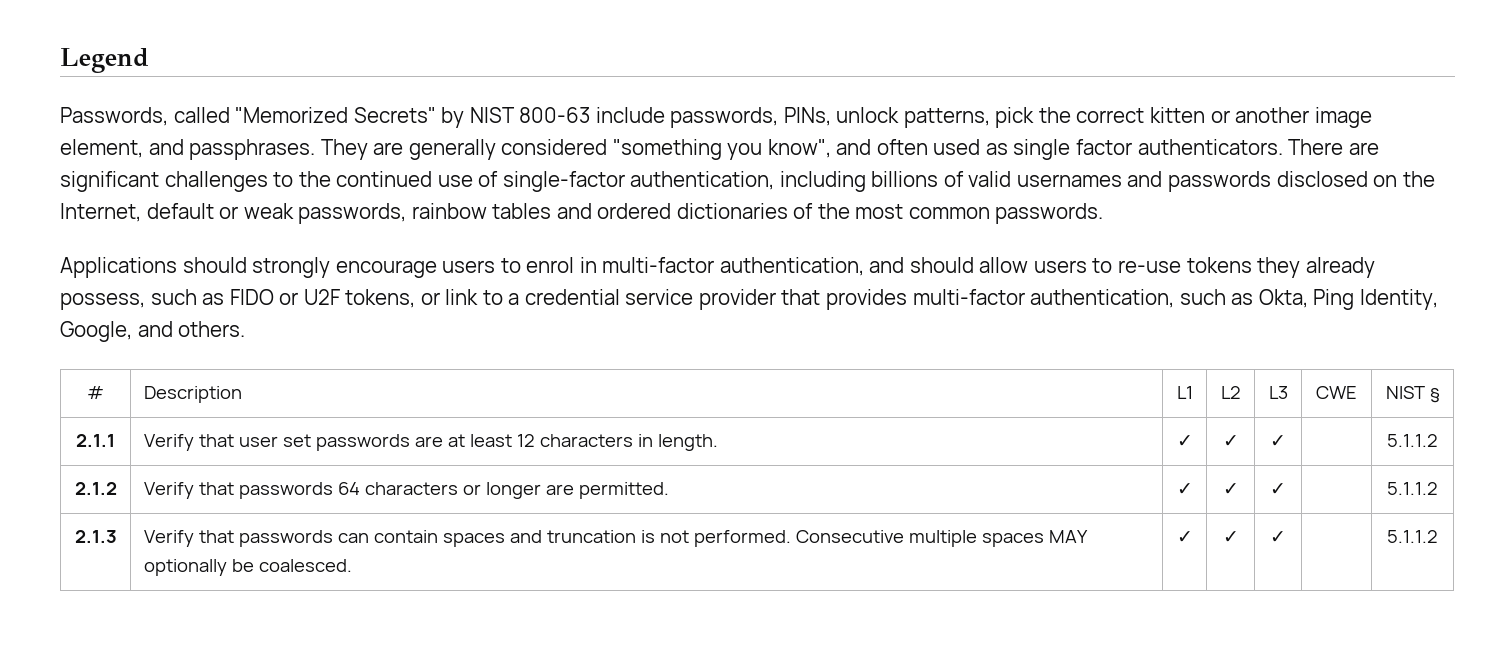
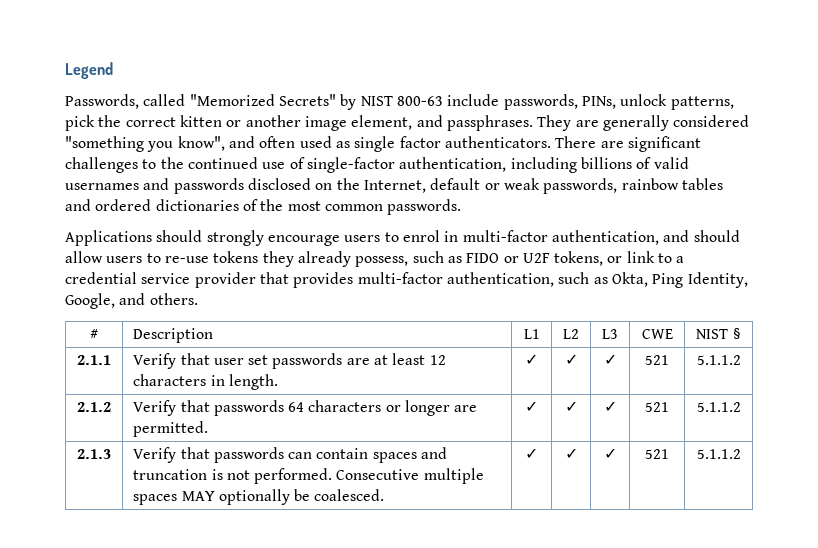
- 2.1.1 | Verify that user set passwords are at least 12 characters in length. | ✓ | ✓ | ✓ | | 5.1.1.2
+ 2.1.1 | Verify that user set passwords are at least 12 characters in length. | ✓ | ✓ | ✓ | 521 | 5.1.1.2
- 2.1.2 | Verify that passwords 64 characters or longer are permitted. | ✓ | ✓ | ✓ | | 5.1.1.2
+ 2.1.2 | Verify that passwords 64 characters or longer are permitted. | ✓ | ✓ | ✓ | 521 | 5.1.1.2
- 2.1.3 | Verify that passwords can contain spaces and truncation is not performed. Consecutive multiple spaces MAY optionally be coalesced. | ✓ | ✓ | ✓ | | 5.1.1.2
+ 2.1.3 | Verify that passwords can contain spaces and truncation is not performed. Consecutive multiple spaces MAY optionally be coalesced. | ✓ | ✓ | ✓ | 521 | 5.1.1.2

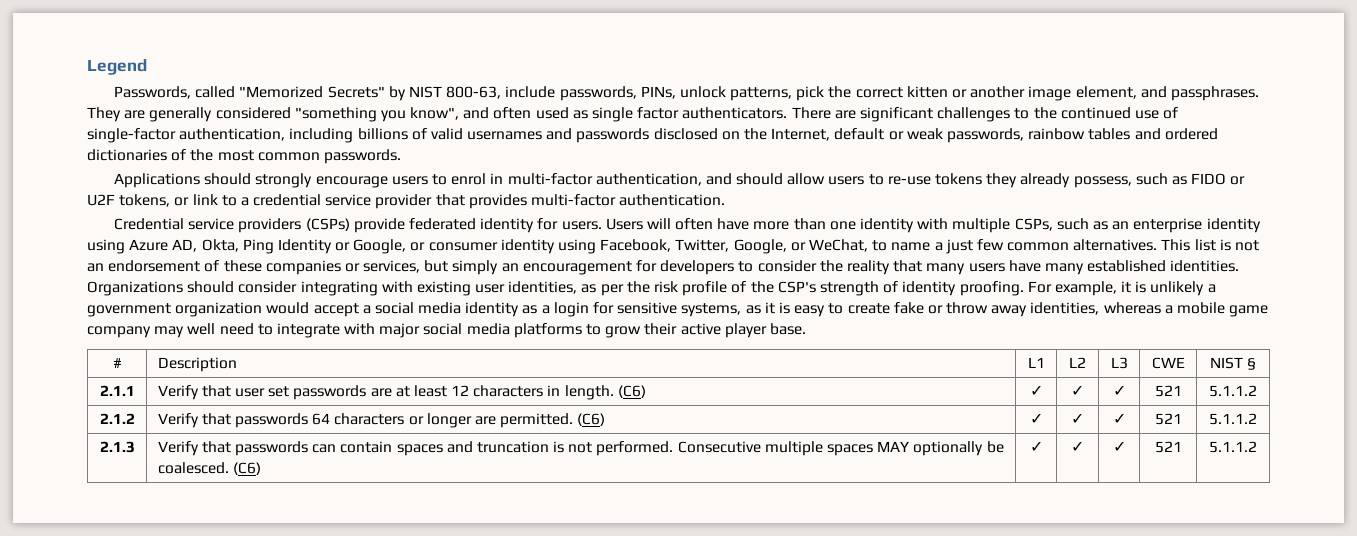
- Passwords, called "Memorized Secrets" by NIST 800-63 include passwords, PINs, unlock patterns, pick the correct kitten or another image element, and passphrases.
+ Passwords, called "Memorized Secrets" by NIST 800-63, include passwords, PINs, unlock patterns, pick the correct kitten or another image element, and passphrases.
- Applications should strongly encourage users to enrol in multi-factor authentication, and should allow users to re-use tokens they already possess, such as FIDO or U2F tokens, or link to a credential service provider that provides multi-factor authentication, such as Okta, Ping Identity, Google, and others.
+ Applications should strongly encourage users to enrol in multi-factor authentication, and should allow users to re-use tokens they already possess, such as FIDO or U2F tokens, or link to a credential service provider that provides multi-factor authentication.
+ Credential service providers (CSPs) provide federated identity for users. Users will often have more than one identity with multiple CSPs, such as an enterprise identity using Azure AD, Okta, Ping Identity or Google, or consumer identity using Facebook, Twitter, Google, or WeChat, to name a just few common alternatives. This list is not an endorsement of these companies or services, but simply an encouragement for developers to consider the reality that many users have many established identities. Organizations should consider integrating with existing user identities, as per the risk profile of the CSP's strength of identity proofing. For example, it is unlikely a government organization would accept a social media identity as a login for sensitive systems, as it is easy to create fake or throw away identities, whereas a mobile game company may well need to integrate with major social media platforms to grow their active player base.
- 2.1.1 | Verify that user set passwords are at least 12 characters in length. | ✓ | ✓ | ✓ | 521 | 5.1.1.2
+ 2.1.1 | Verify that user set passwords are at least 12 characters in length. (C6) | ✓ | ✓ | ✓ | 521 | 5.1.1.2
- 2.1.2 | Verify that passwords 64 characters or longer are permitted. | ✓ | ✓ | ✓ | 521 | 5.1.1.2
+ 2.1.2 | Verify that passwords 64 characters or longer are permitted. (C6) | ✓ | ✓ | ✓ | 521 | 5.1.1.2
- 2.1.3 | Verify that passwords can contain spaces and truncation is not performed. Consecutive multiple spaces MAY optionally be coalesced. | ✓ | ✓ | ✓ | 521 | 5.1.1.2
+ 2.1.3 | Verify that passwords can contain spaces and truncation is not performed. Consecutive multiple spaces MAY optionally be coalesced. (C6) | ✓ | ✓ | ✓ | 521 | 5.1.1.2

